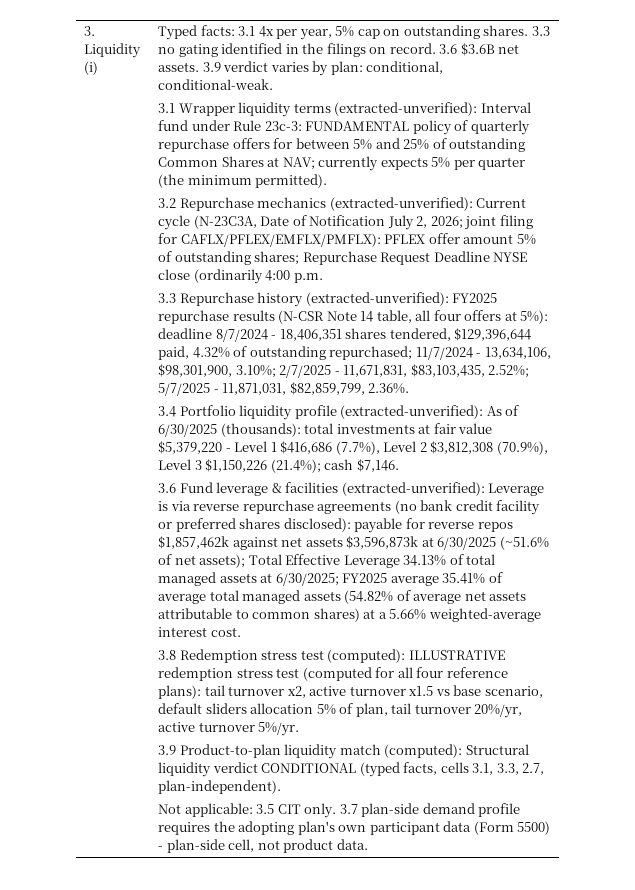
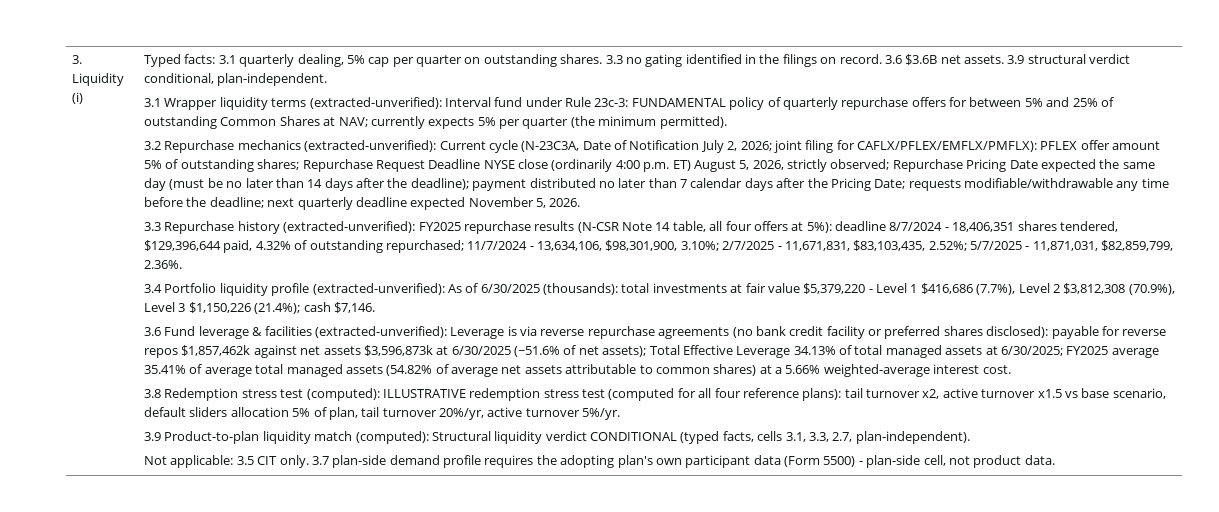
- Typed facts: 3.1 4x per year, 5% cap on outstanding shares.
+ Typed facts: 3.1 quarterly dealing, 5% cap per quarter on outstanding shares.
- 3.9 verdict varies by plan: conditional, conditional-weak.
+ 3.9 structural verdict conditional, plan-independent.
- 3.2 Repurchase mechanics (extracted-unverified): Current cycle (N-23C3A, Date of Notification July 2, 2026; joint filing for CAFLX/PFLEX/EMFLX/PMFLX): PFLEX offer amount 5% of outstanding shares; Repurchase Request Deadline NYSE close (ordinarily 4:00 p.m.
+ 3.2 Repurchase mechanics (extracted-unverified): Current cycle (N-23C3A, Date of Notification July 2, 2026; joint filing for CAFLX/PFLEX/EMFLX/PMFLX): PFLEX offer amount 5% of outstanding shares; Repurchase Request Deadline NYSE close (ordinarily 4:00 p.m. ET) August 5, 2026, strictly observed; Repurchase Pricing Date expected the same day (must be no later than 14 days after the deadline); payment distributed no later than 7 calendar days after the Pricing Date; requests modifiable/withdrawable any time before the deadline; next quarterly deadline expected November 5, 2026.

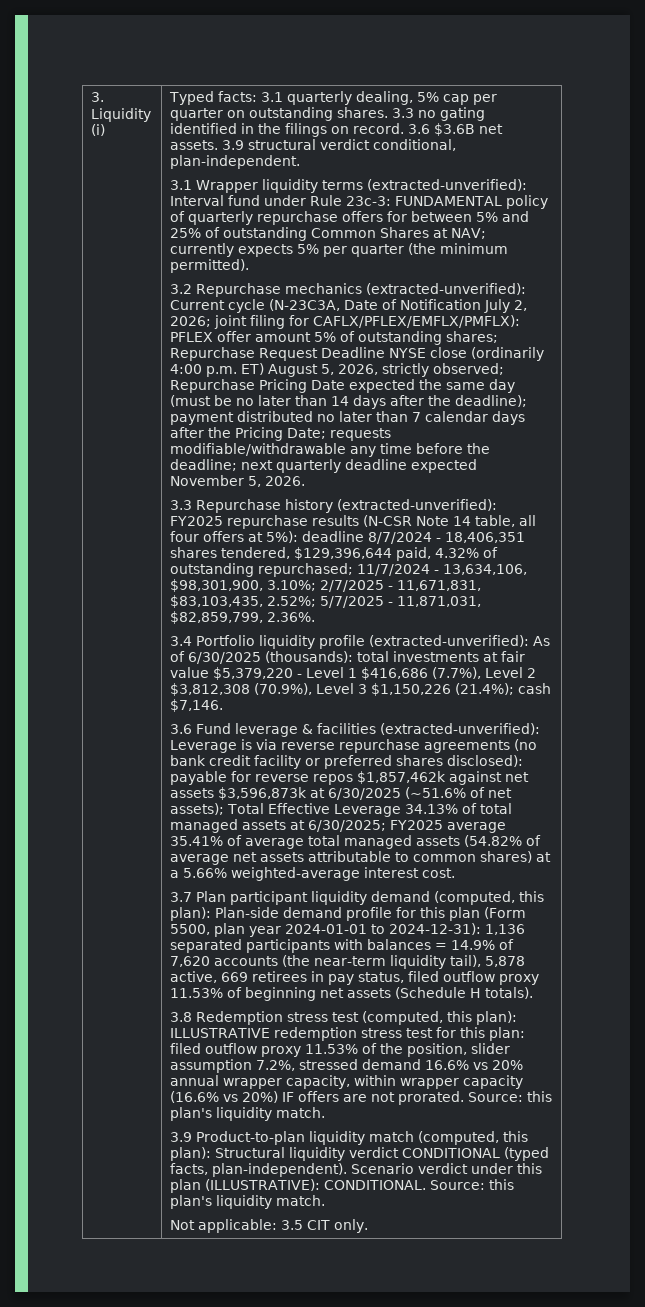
+ 3.7 Plan participant liquidity demand (computed, this plan): Plan-side demand profile for this plan (Form 5500, plan year 2024-01-01 to 2024-12-31): 1,136 separated participants with balances = 14.9% of 7,620 accounts (the near-term liquidity tail), 5,878 active, 669 retirees in pay status, filed outflow proxy 11.53% of beginning net assets (Schedule H totals).
- 3.8 Redemption stress test (computed): ILLUSTRATIVE redemption stress test (computed for all four reference plans): tail turnover x2, active turnover x1.5 vs base scenario, default sliders allocation 5% of plan, tail turnover 20%/yr, active turnover 5%/yr.
+ 3.8 Redemption stress test (computed, this plan): ILLUSTRATIVE redemption stress test for this plan: filed outflow proxy 11.53% of the position, slider assumption 7.2%, stressed demand 16.6% vs 20% annual wrapper capacity, within wrapper capacity (16.6% vs 20%) IF offers are not prorated. Source: this plan's liquidity match.
- 3.9 Product-to-plan liquidity match (computed): Structural liquidity verdict CONDITIONAL (typed facts, cells 3.1, 3.3, 2.7, plan-independent).
+ 3.9 Product-to-plan liquidity match (computed, this plan): Structural liquidity verdict CONDITIONAL (typed facts, plan-independent). Scenario verdict under this plan (ILLUSTRATIVE): CONDITIONAL. Source: this plan's liquidity match.
- 3.7 plan-side demand profile requires the adopting plan's own participant data (Form 5500) - plan-side cell, not product data.

